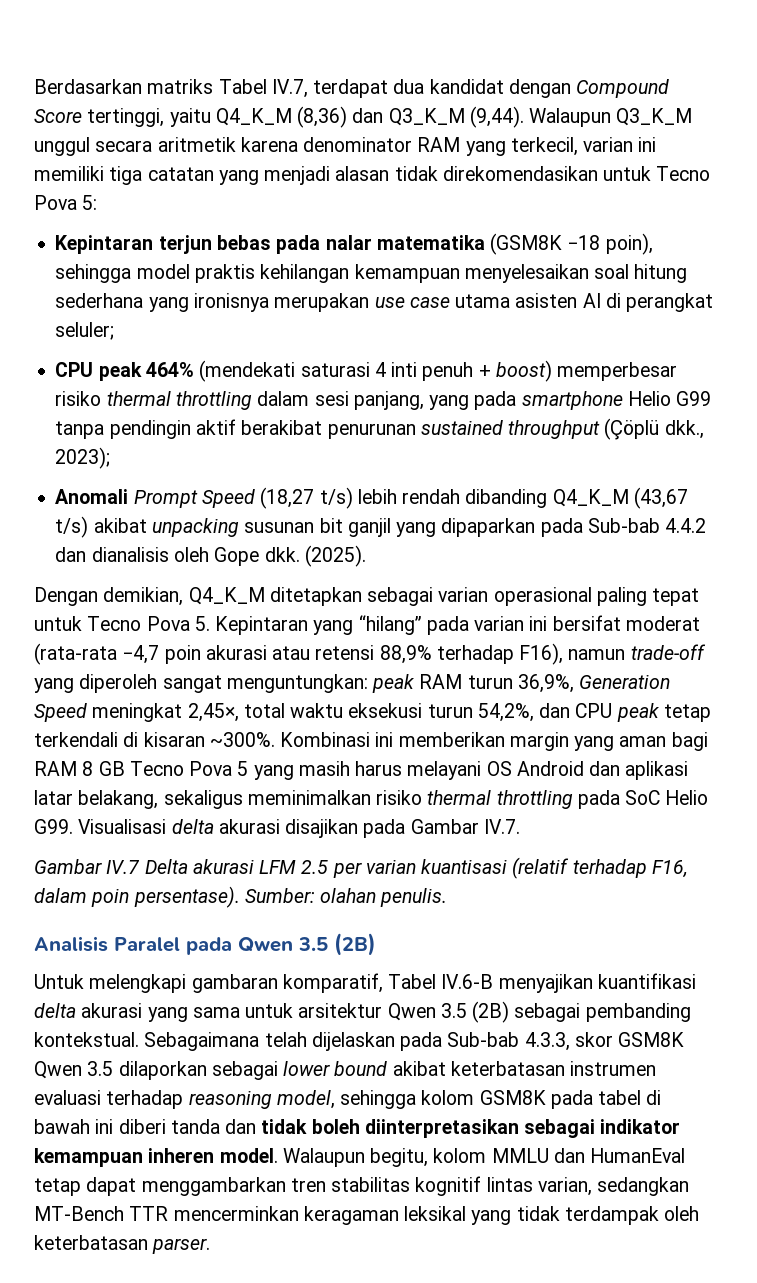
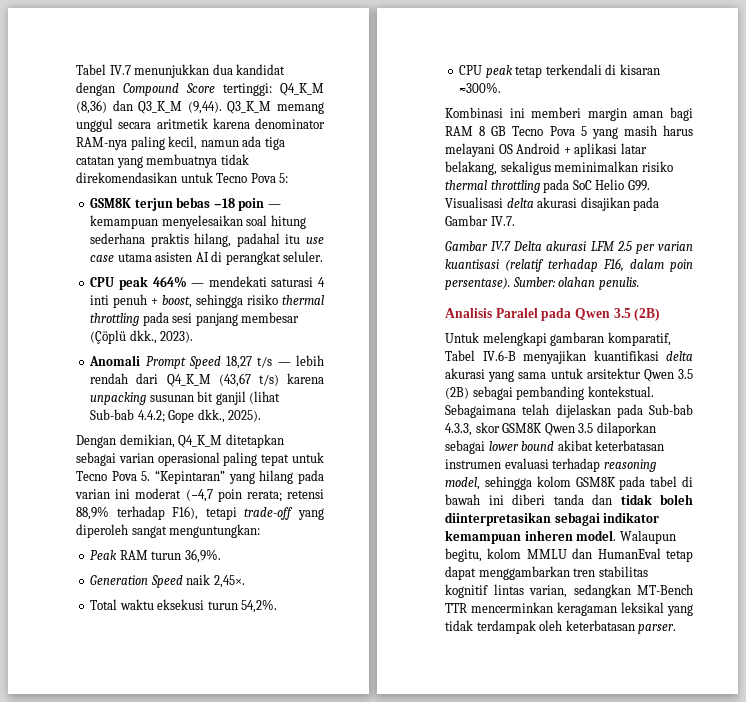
- Berdasarkan matriks Tabel IV.7, terdapat dua kandidat dengan Compound Score tertinggi, yaitu Q4_K_M (8,36) dan Q3_K_M (9,44).
+ Tabel IV.7 menunjukkan dua kandidat dengan Compound Score tertinggi: Q4_K_M (8,36) dan Q3_K_M (9,44).
- Walaupun Q3_K_M unggul secara aritmetik karena denominator RAM yang terkecil, varian ini memiliki tiga catatan yang menjadi alasan tidak direkomendasikan untuk Tecno Pova 5:
+ Q3_K_M memang unggul secara aritmetik karena denominator RAM-nya paling kecil, namun ada tiga catatan yang membuatnya tidak direkomendasikan untuk Tecno Pova 5:
- Kepintaran terjun bebas pada nalar matematika (GSM8K −18 poin), sehingga model praktis kehilangan kemampuan menyelesaikan soal hitung sederhana yang ironisnya merupakan use case utama asisten AI di perangkat seluler;
+ GSM8K terjun bebas −18 poin — kemampuan menyelesaikan soal hitung sederhana praktis hilang, padahal itu use case utama asisten AI di perangkat seluler.
- CPU peak 464% (mendekati saturasi 4 inti penuh + boost) memperbesar risiko thermal throttling dalam sesi panjang, yang pada smartphone Helio G99 tanpa pendingin aktif berakibat penurunan sustained throughput (Çöplü dkk., 2023);
+ CPU peak 464% — mendekati saturasi 4 inti penuh + boost, sehingga risiko thermal throttling pada sesi panjang membesar (Çöplü dkk., 2023).
- Anomali Prompt Speed (18,27 t/s) lebih rendah dibanding Q4_K_M (43,67 t/s) akibat unpacking susunan bit ganjil yang dipaparkan pada Sub-bab 4.4.2 dan dianalisis oleh Gope dkk. (2025).
+ Anomali Prompt Speed 18,27 t/s — lebih rendah dari Q4_K_M (43,67 t/s) karena unpacking susunan bit ganjil (lihat Sub-bab 4.4.2; Gope dkk., 2025).
- Dengan demikian, Q4_K_M ditetapkan sebagai varian operasional paling tepat untuk Tecno Pova 5. Kepintaran yang “hilang” pada varian ini bersifat moderat (rata-rata −4,7 poin akurasi atau retensi 88,9% terhadap F16), namun trade-off yang diperoleh sangat menguntungkan: peak RAM turun 36,9%, Generation Speed meningkat 2,45×, total waktu eksekusi turun 54,2%, dan CPU peak tetap terkendali di kisaran ~300%. Kombinasi ini memberikan margin yang aman bagi RAM 8 GB Tecno Pova 5 yang masih harus melayani OS Android dan aplikasi latar belakang, sekaligus meminimalkan risiko thermal throttling pada SoC Helio G99. Visualisasi delta akurasi disajikan pada Gambar IV.7.
+ Dengan demikian, Q4_K_M ditetapkan sebagai varian operasional paling tepat untuk Tecno Pova 5. “Kepintaran” yang hilang pada varian ini moderat (−4,7 poin rerata; retensi 88,9% terhadap F16), tetapi trade-off yang diperoleh sangat menguntungkan:
+ Peak RAM turun 36,9%.
+ Generation Speed naik 2,45×.
+ Total waktu eksekusi turun 54,2%.
+ CPU peak tetap terkendali di kisaran ≈300%.
+ Kombinasi ini memberi margin aman bagi RAM 8 GB Tecno Pova 5 yang masih harus melayani OS Android + aplikasi latar belakang, sekaligus meminimalkan risiko thermal throttling pada SoC Helio G99. Visualisasi delta akurasi disajikan pada Gambar IV.7.

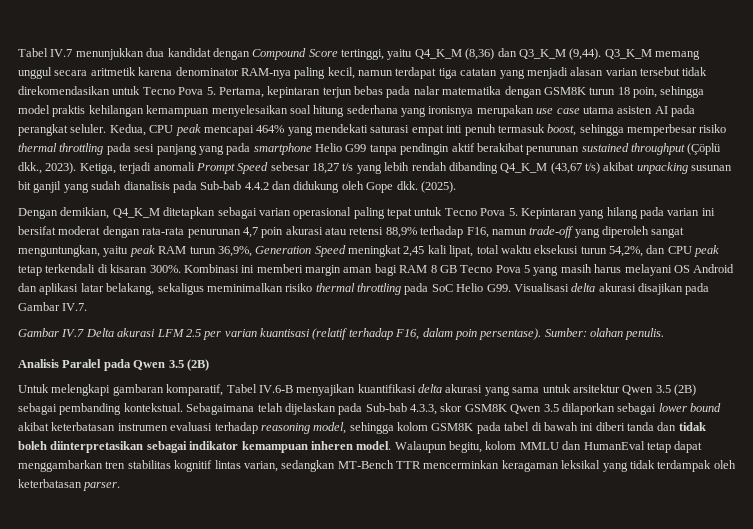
- Tabel IV.7 menunjukkan dua kandidat dengan Compound Score tertinggi: Q4_K_M (8,36) dan Q3_K_M (9,44).
+ Tabel IV.7 menunjukkan dua kandidat dengan Compound Score tertinggi, yaitu Q4_K_M (8,36) dan Q3_K_M (9,44).
- Q3_K_M memang unggul secara aritmetik karena denominator RAM-nya paling kecil, namun ada tiga catatan yang membuatnya tidak direkomendasikan untuk Tecno Pova 5:
- GSM8K terjun bebas −18 poin — kemampuan menyelesaikan soal hitung sederhana praktis hilang, padahal itu use case utama asisten AI di perangkat seluler.
- CPU peak 464% — mendekati saturasi 4 inti penuh + boost, sehingga risiko thermal throttling pada sesi panjang membesar (Çöplü dkk., 2023).
- Anomali Prompt Speed 18,27 t/s — lebih rendah dari Q4_K_M (43,67 t/s) karena unpacking susunan bit ganjil (lihat Sub-bab 4.4.2; Gope dkk., 2025).
+ Q3_K_M memang unggul secara aritmetik karena denominator RAM-nya paling kecil, namun terdapat tiga catatan yang menjadi alasan varian tersebut tidak direkomendasikan untuk Tecno Pova 5. Pertama, kepintaran terjun bebas pada nalar matematika dengan GSM8K turun 18 poin, sehingga model praktis kehilangan kemampuan menyelesaikan soal hitung sederhana yang ironisnya merupakan use case utama asisten AI pada perangkat seluler. Kedua, CPU peak mencapai 464% yang mendekati saturasi empat inti penuh termasuk boost, sehingga memperbesar risiko thermal throttling pada sesi panjang yang pada smartphone Helio G99 tanpa pendingin aktif berakibat penurunan sustained throughput (Çöplü dkk., 2023). Ketiga, terjadi anomali Prompt Speed sebesar 18,27 t/s yang lebih rendah dibanding Q4_K_M (43,67 t/s) akibat unpacking susunan bit ganjil yang sudah dianalisis pada Sub-bab 4.4.2 dan didukung oleh Gope dkk. (2025).
- Dengan demikian, Q4_K_M ditetapkan sebagai varian operasional paling tepat untuk Tecno Pova 5. “Kepintaran” yang hilang pada varian ini moderat (−4,7 poin rerata; retensi 88,9% terhadap F16), tetapi trade-off yang diperoleh sangat menguntungkan:
- Peak RAM turun 36,9%.
- Generation Speed naik 2,45×.
- Total waktu eksekusi turun 54,2%.
- CPU peak tetap terkendali di kisaran ≈300%.
- Kombinasi ini memberi margin aman bagi RAM 8 GB Tecno Pova 5 yang masih harus melayani OS Android + aplikasi latar belakang, sekaligus meminimalkan risiko thermal throttling pada SoC Helio G99. Visualisasi delta akurasi disajikan pada Gambar IV.7.
+ Dengan demikian, Q4_K_M ditetapkan sebagai varian operasional paling tepat untuk Tecno Pova 5. Kepintaran yang hilang pada varian ini bersifat moderat dengan rata-rata penurunan 4,7 poin akurasi atau retensi 88,9% terhadap F16, namun trade-off yang diperoleh sangat menguntungkan, yaitu peak RAM turun 36,9%, Generation Speed meningkat 2,45 kali lipat, total waktu eksekusi turun 54,2%, dan CPU peak tetap terkendali di kisaran 300%. Kombinasi ini memberi margin aman bagi RAM 8 GB Tecno Pova 5 yang masih harus melayani OS Android dan aplikasi latar belakang, sekaligus meminimalkan risiko thermal throttling pada SoC Helio G99. Visualisasi delta akurasi disajikan pada Gambar IV.7.

